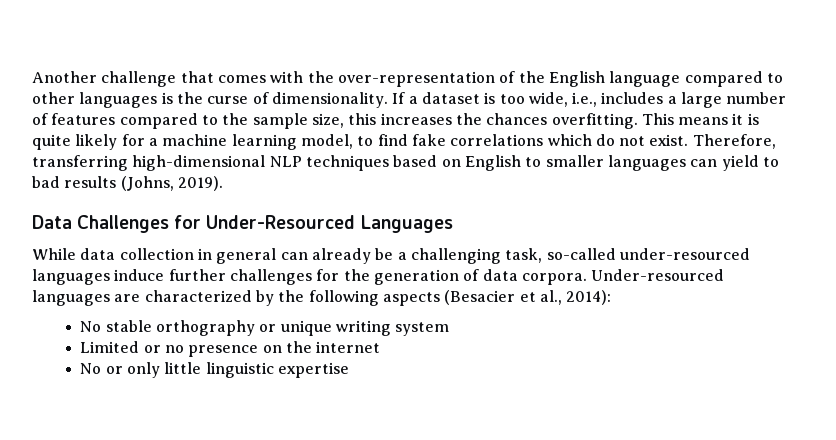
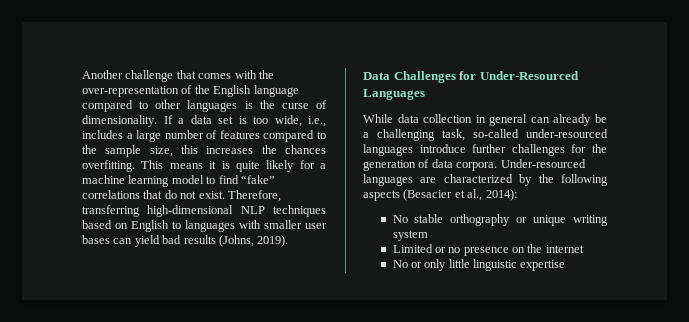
- If a dataset is too wide, i.e., includes a large number of features compared to the sample size, this increases the chances overfitting.
+ If a data set is too wide, i.e., includes a large number of features compared to the sample size, this increases the chances overfitting.
- This means it is quite likely for a machine learning model, to find fake correlations which do not exist.
+ This means it is quite likely for a machine learning model to find “fake” correlations that do not exist.
- Therefore, transferring high-dimensional NLP techniques based on English to smaller languages can yield to bad results (Johns, 2019).
+ Therefore, transferring high-dimensional NLP techniques based on English to languages with smaller user bases can yield bad results (Johns, 2019).
- While data collection in general can already be a challenging task, so-called under-resourced languages induce further challenges for the generation of data corpora.
+ While data collection in general can already be a challenging task, so-called under-resourced languages introduce further challenges for the generation of data corpora.

